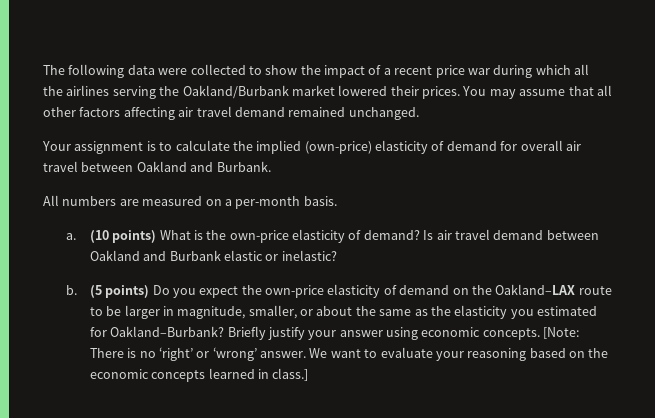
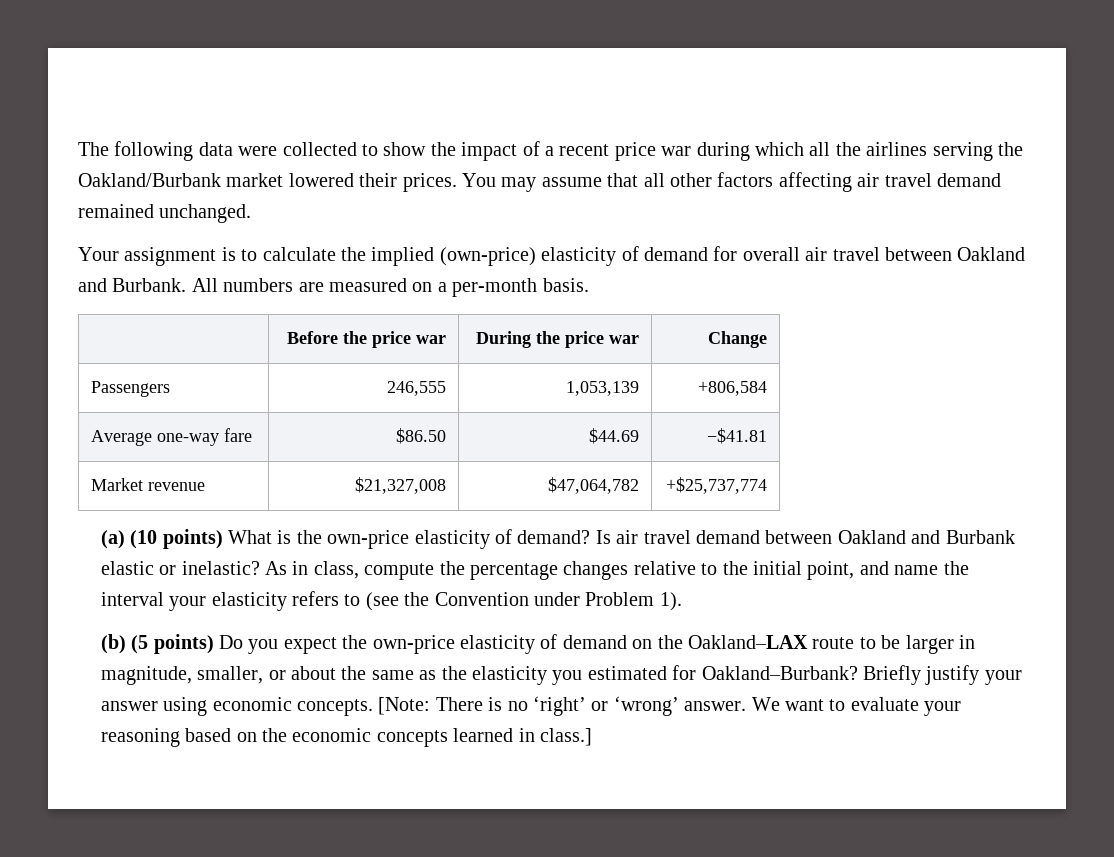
- Your assignment is to calculate the implied (own-price) elasticity of demand for overall air travel between Oakland and Burbank.
- All numbers are measured on a per-month basis.
+ Your assignment is to calculate the implied (own-price) elasticity of demand for overall air travel between Oakland and Burbank. All numbers are measured on a per-month basis.
- a. (10 points) What is the own-price elasticity of demand?
+ | Before the price war | During the price war | Change
+ Passengers | 246,555 | 1,053,139 | +806,584
+ Average one-way fare | $86.50 | $44.69 | −$41.81
+ Market revenue | $21,327,008 | $47,064,782 | +$25,737,774
+ (a) (10 points) What is the own-price elasticity of demand?
- Is air travel demand between Oakland and Burbank elastic or inelastic?
- b. (5 points) Do you expect the own-price elasticity of demand on the Oakland–LAX route to be larger in magnitude, smaller, or about the same as the elasticity you estimated for Oakland–Burbank?
+ Is air travel demand between Oakland and Burbank elastic or inelastic? As in class, compute the percentage changes relative to the initial point, and name the interval your elasticity refers to (see the Convention under Problem 1).
+ (b) (5 points) Do you expect the own-price elasticity of demand on the Oakland–LAX route to be larger in magnitude, smaller, or about the same as the elasticity you estimated for Oakland–Burbank?

